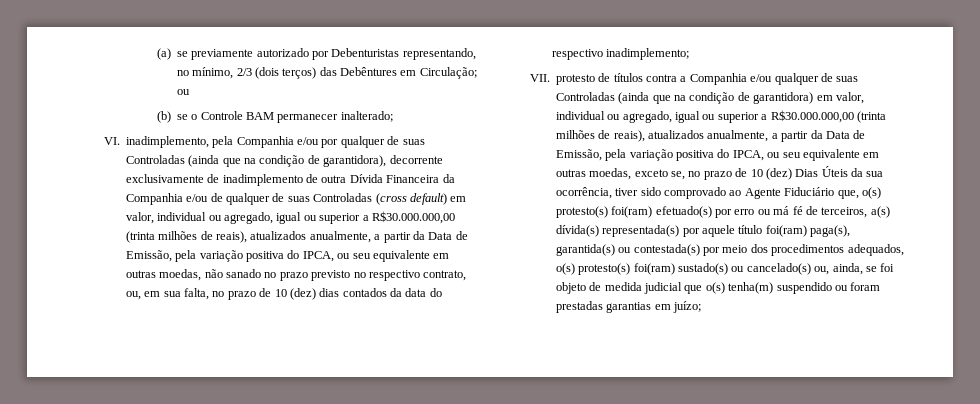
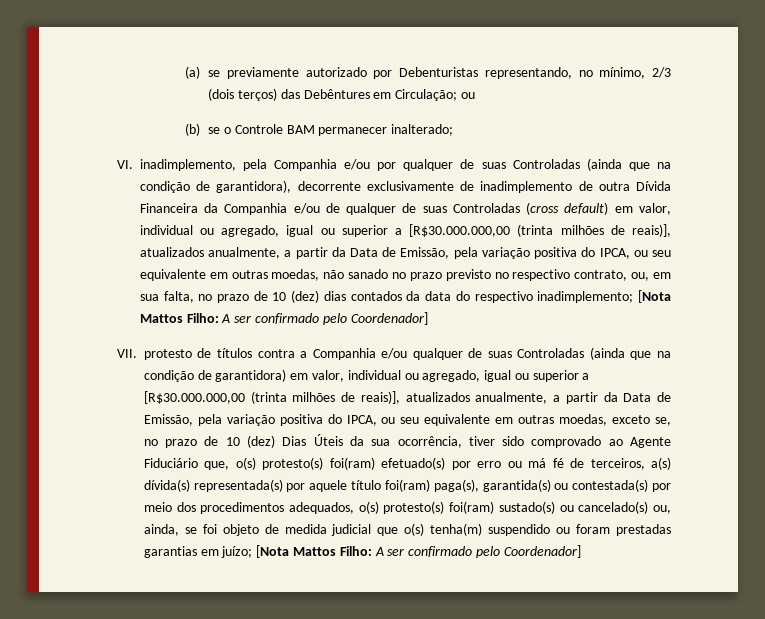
- VI. inadimplemento, pela Companhia e/ou por qualquer de suas Controladas (ainda que na condição de garantidora), decorrente exclusivamente de inadimplemento de outra Dívida Financeira da Companhia e/ou de qualquer de suas Controladas (cross default) em valor, individual ou agregado, igual ou superior a R$30.000.000,00 (trinta milhões de reais), atualizados anualmente, a partir da Data de Emissão, pela variação positiva do IPCA, ou seu equivalente em outras moedas, não sanado no prazo previsto no respectivo contrato, ou, em sua falta, no prazo de 10 (dez) dias contados da data do respectivo inadimplemento;
+ VI. inadimplemento, pela Companhia e/ou por qualquer de suas Controladas (ainda que na condição de garantidora), decorrente exclusivamente de inadimplemento de outra Dívida Financeira da Companhia e/ou de qualquer de suas Controladas (cross default) em valor, individual ou agregado, igual ou superior a [R$30.000.000,00 (trinta milhões de reais)], atualizados anualmente, a partir da Data de Emissão, pela variação positiva do IPCA, ou seu equivalente em outras moedas, não sanado no prazo previsto no respectivo contrato, ou, em sua falta, no prazo de 10 (dez) dias contados da data do respectivo inadimplemento; [Nota Mattos Filho: A ser confirmado pelo Coordenador]
- VII. protesto de títulos contra a Companhia e/ou qualquer de suas Controladas (ainda que na condição de garantidora) em valor, individual ou agregado, igual ou superior a R$30.000.000,00 (trinta milhões de reais), atualizados anualmente, a partir da Data de Emissão, pela variação positiva do IPCA, ou seu equivalente em outras moedas, exceto se, no prazo de 10 (dez) Dias Úteis da sua ocorrência, tiver sido comprovado ao Agente Fiduciário que, o(s) protesto(s) foi(ram) efetuado(s) por erro ou má fé de terceiros, a(s) dívida(s) representada(s) por aquele título foi(ram) paga(s), garantida(s) ou contestada(s) por meio dos procedimentos adequados, o(s) protesto(s) foi(ram) sustado(s) ou cancelado(s) ou, ainda, se foi objeto de medida judicial que o(s) tenha(m) suspendido ou foram prestadas garantias em juízo;
+ VII. protesto de títulos contra a Companhia e/ou qualquer de suas Controladas (ainda que na condição de garantidora) em valor, individual ou agregado, igual ou superior a [R$30.000.000,00 (trinta milhões de reais)], atualizados anualmente, a partir da Data de Emissão, pela variação positiva do IPCA, ou seu equivalente em outras moedas, exceto se, no prazo de 10 (dez) Dias Úteis da sua ocorrência, tiver sido comprovado ao Agente Fiduciário que, o(s) protesto(s) foi(ram) efetuado(s) por erro ou má fé de terceiros, a(s) dívida(s) representada(s) por aquele título foi(ram) paga(s), garantida(s) ou contestada(s) por meio dos procedimentos adequados, o(s) protesto(s) foi(ram) sustado(s) ou cancelado(s) ou, ainda, se foi objeto de medida judicial que o(s) tenha(m) suspendido ou foram prestadas garantias em juízo; [Nota Mattos Filho: A ser confirmado pelo Coordenador]

